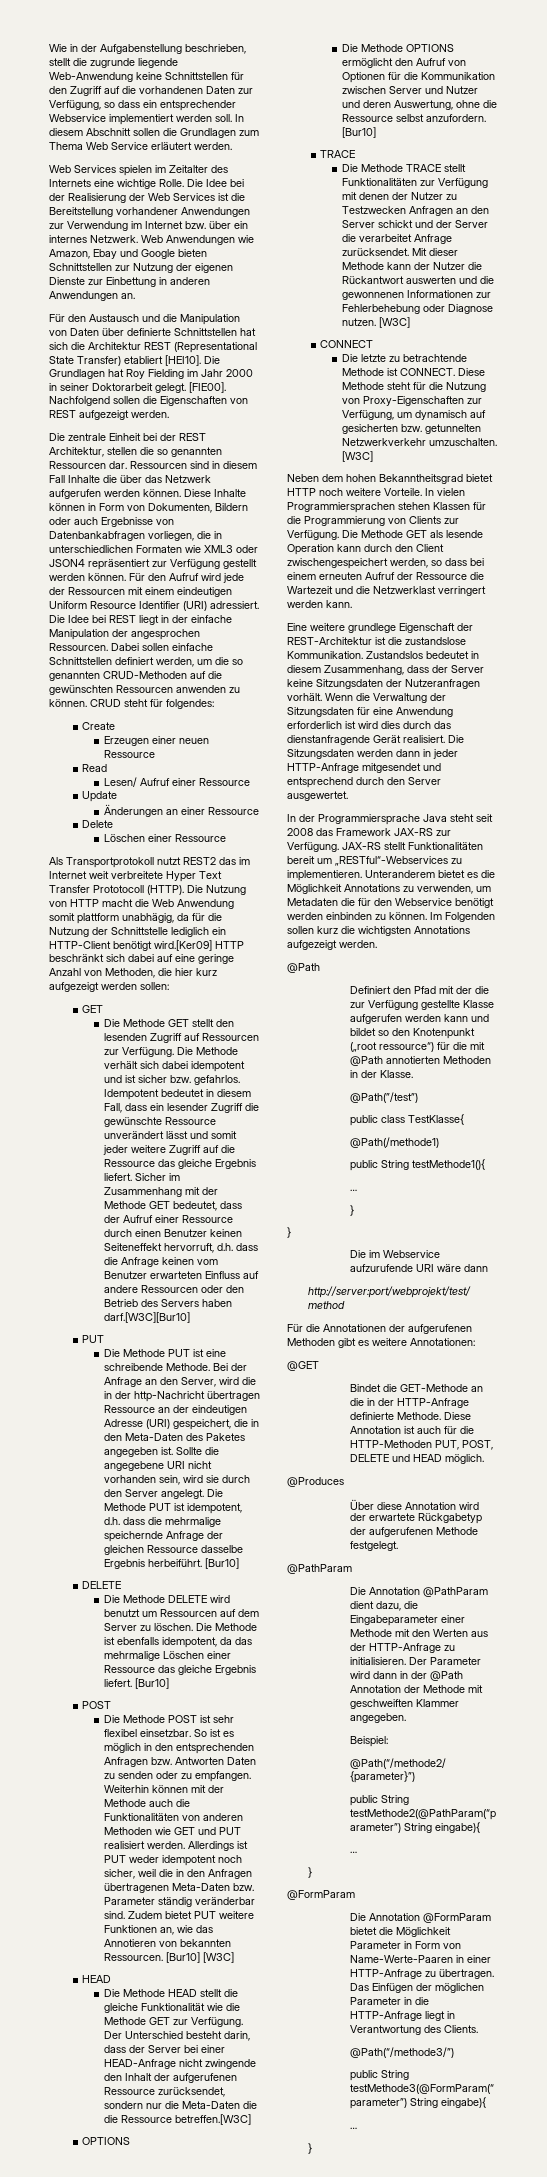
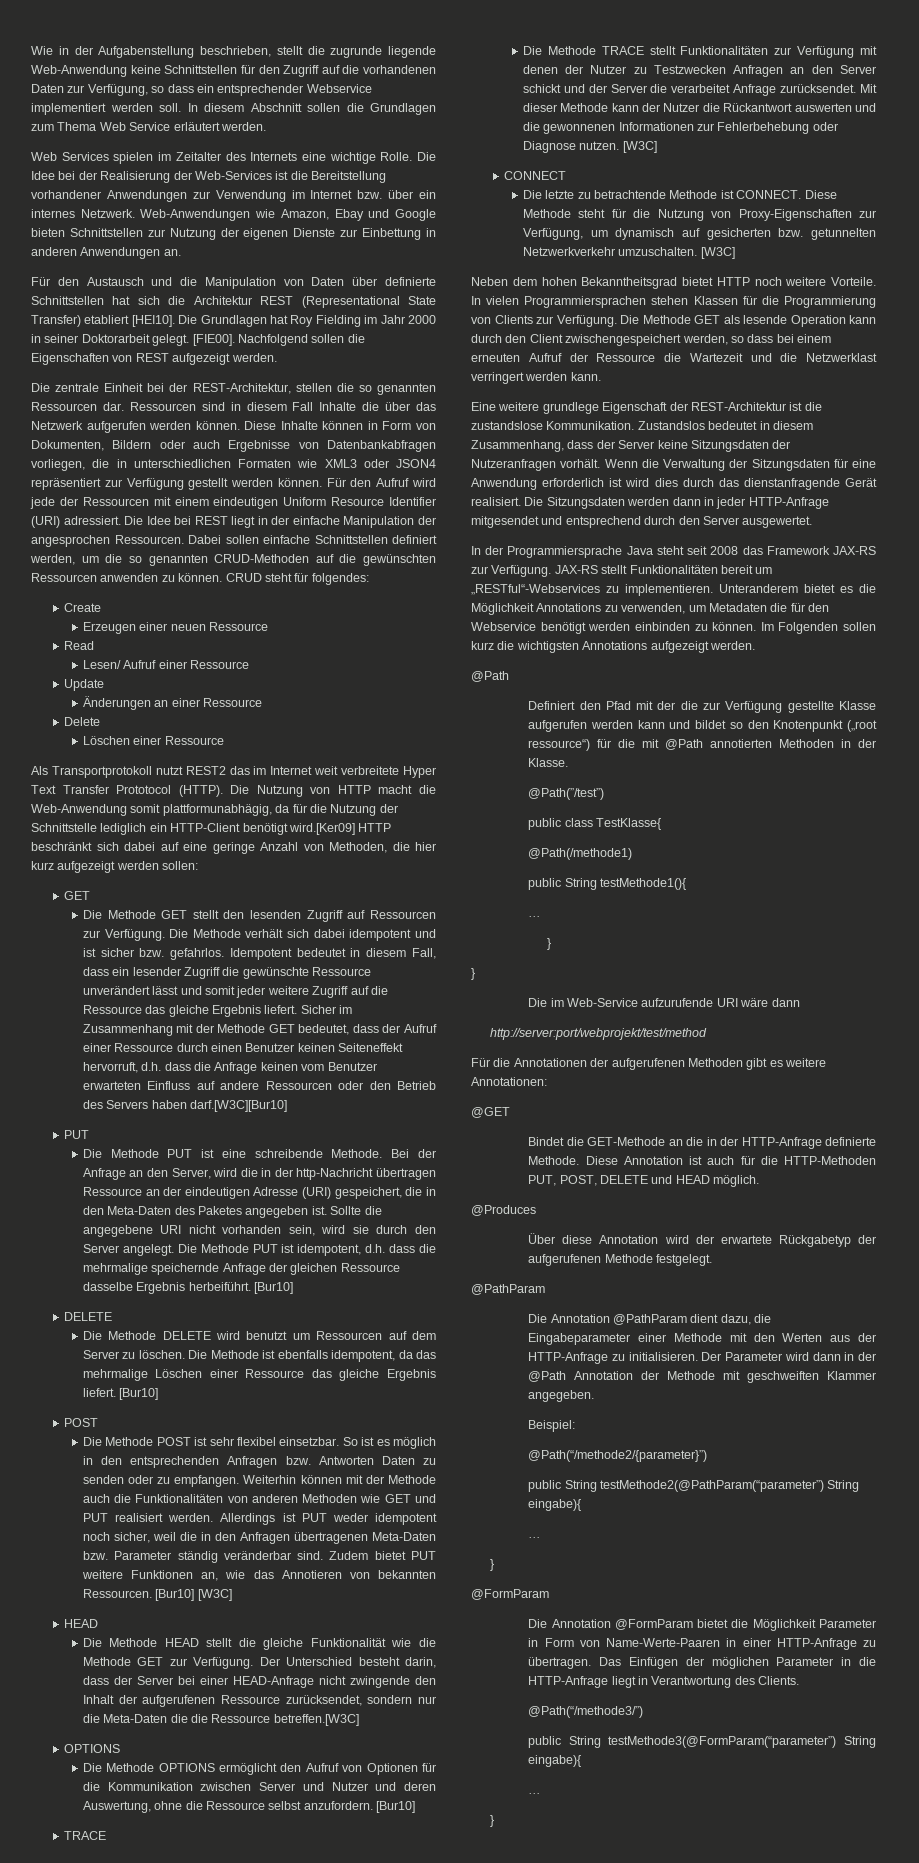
- Die Idee bei der Realisierung der Web Services ist die Bereitstellung vorhandener Anwendungen zur Verwendung im Internet bzw. über ein internes Netzwerk.
+ Die Idee bei der Realisierung der Web-Services ist die Bereitstellung vorhandener Anwendungen zur Verwendung im Internet bzw. über ein internes Netzwerk.
- Web Anwendungen wie Amazon, Ebay und Google bieten Schnittstellen zur Nutzung der eigenen Dienste zur Einbettung in anderen Anwendungen an.
+ Web-Anwendungen wie Amazon, Ebay und Google bieten Schnittstellen zur Nutzung der eigenen Dienste zur Einbettung in anderen Anwendungen an.
- Die zentrale Einheit bei der REST Architektur, stellen die so genannten Ressourcen dar.
+ Die zentrale Einheit bei der REST-Architektur, stellen die so genannten Ressourcen dar.
- Als Transportprotokoll nutzt REST2 das im Internet weit verbreitete Hyper Text Transfer Prototocoll (HTTP).
+ Als Transportprotokoll nutzt REST2 das im Internet weit verbreitete Hyper Text Transfer Prototocol (HTTP).
- Die Nutzung von HTTP macht die Web Anwendung somit plattform unabhägig, da für die Nutzung der Schnittstelle lediglich ein HTTP-Client benötigt wird.[Ker09] HTTP beschränkt sich dabei auf eine geringe Anzahl von Methoden, die hier kurz aufgezeigt werden sollen:
+ Die Nutzung von HTTP macht die Web-Anwendung somit plattformunabhägig, da für die Nutzung der Schnittstelle lediglich ein HTTP-Client benötigt wird.[Ker09] HTTP beschränkt sich dabei auf eine geringe Anzahl von Methoden, die hier kurz aufgezeigt werden sollen:
- Die im Webservice aufzurufende URI wäre dann
+ Die im Web-Service aufzurufende URI wäre dann

